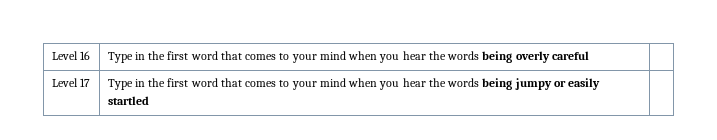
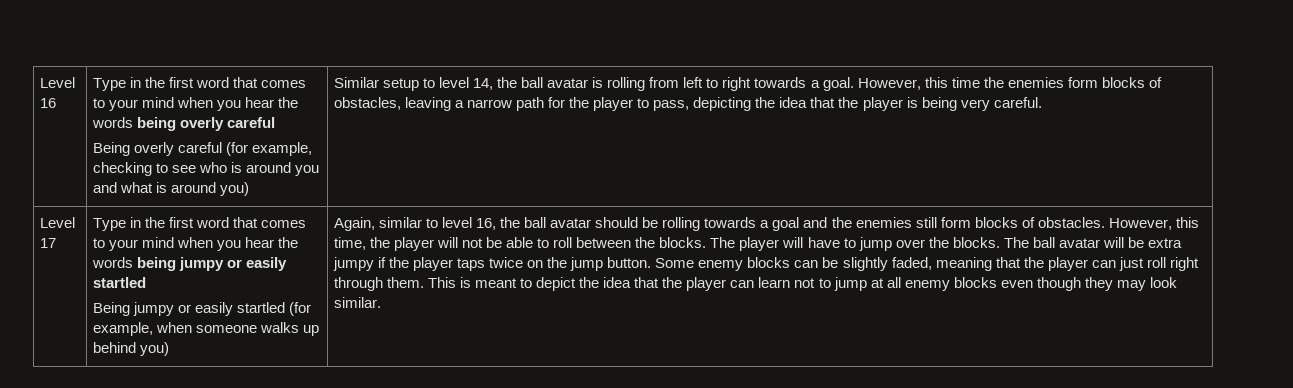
+ Being overly careful (for example, checking to see who is around you and what is around you) | Similar setup to level 14, the ball avatar is rolling from left to right towards a goal. However, this time the enemies form blocks of obstacles, leaving a narrow path for the player to pass, depicting the idea that the player is being very careful.
+ Being jumpy or easily startled (for example, when someone walks up behind you) | Again, similar to level 16, the ball avatar should be rolling towards a goal and the enemies still form blocks of obstacles. However, this time, the player will not be able to roll between the blocks. The player will have to jump over the blocks. The ball avatar will be extra jumpy if the player taps twice on the jump button. Some enemy blocks can be slightly faded, meaning that the player can just roll right through them. This is meant to depict the idea that the player can learn not to jump at all enemy blocks even though they may look similar.

